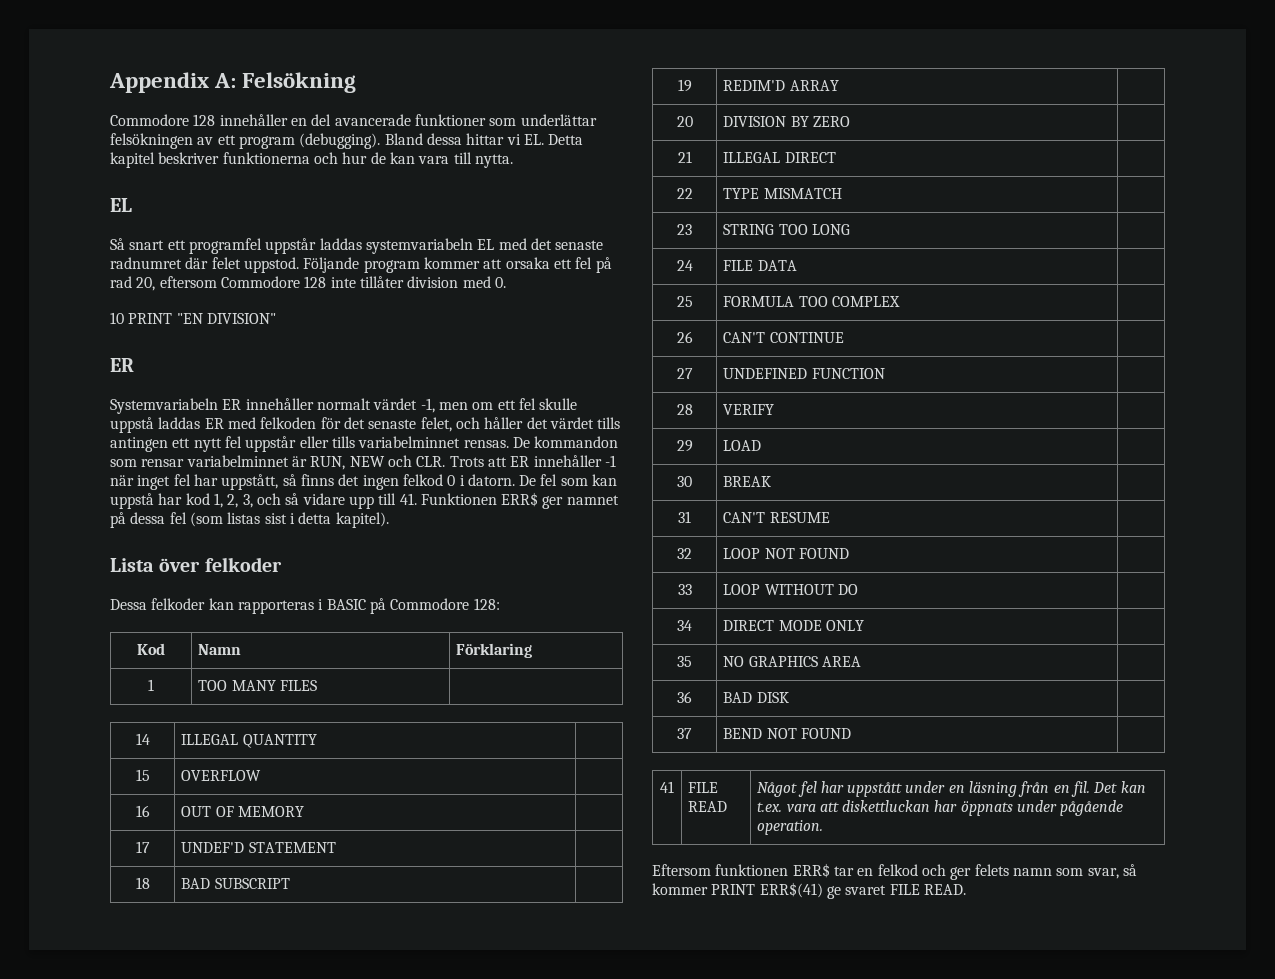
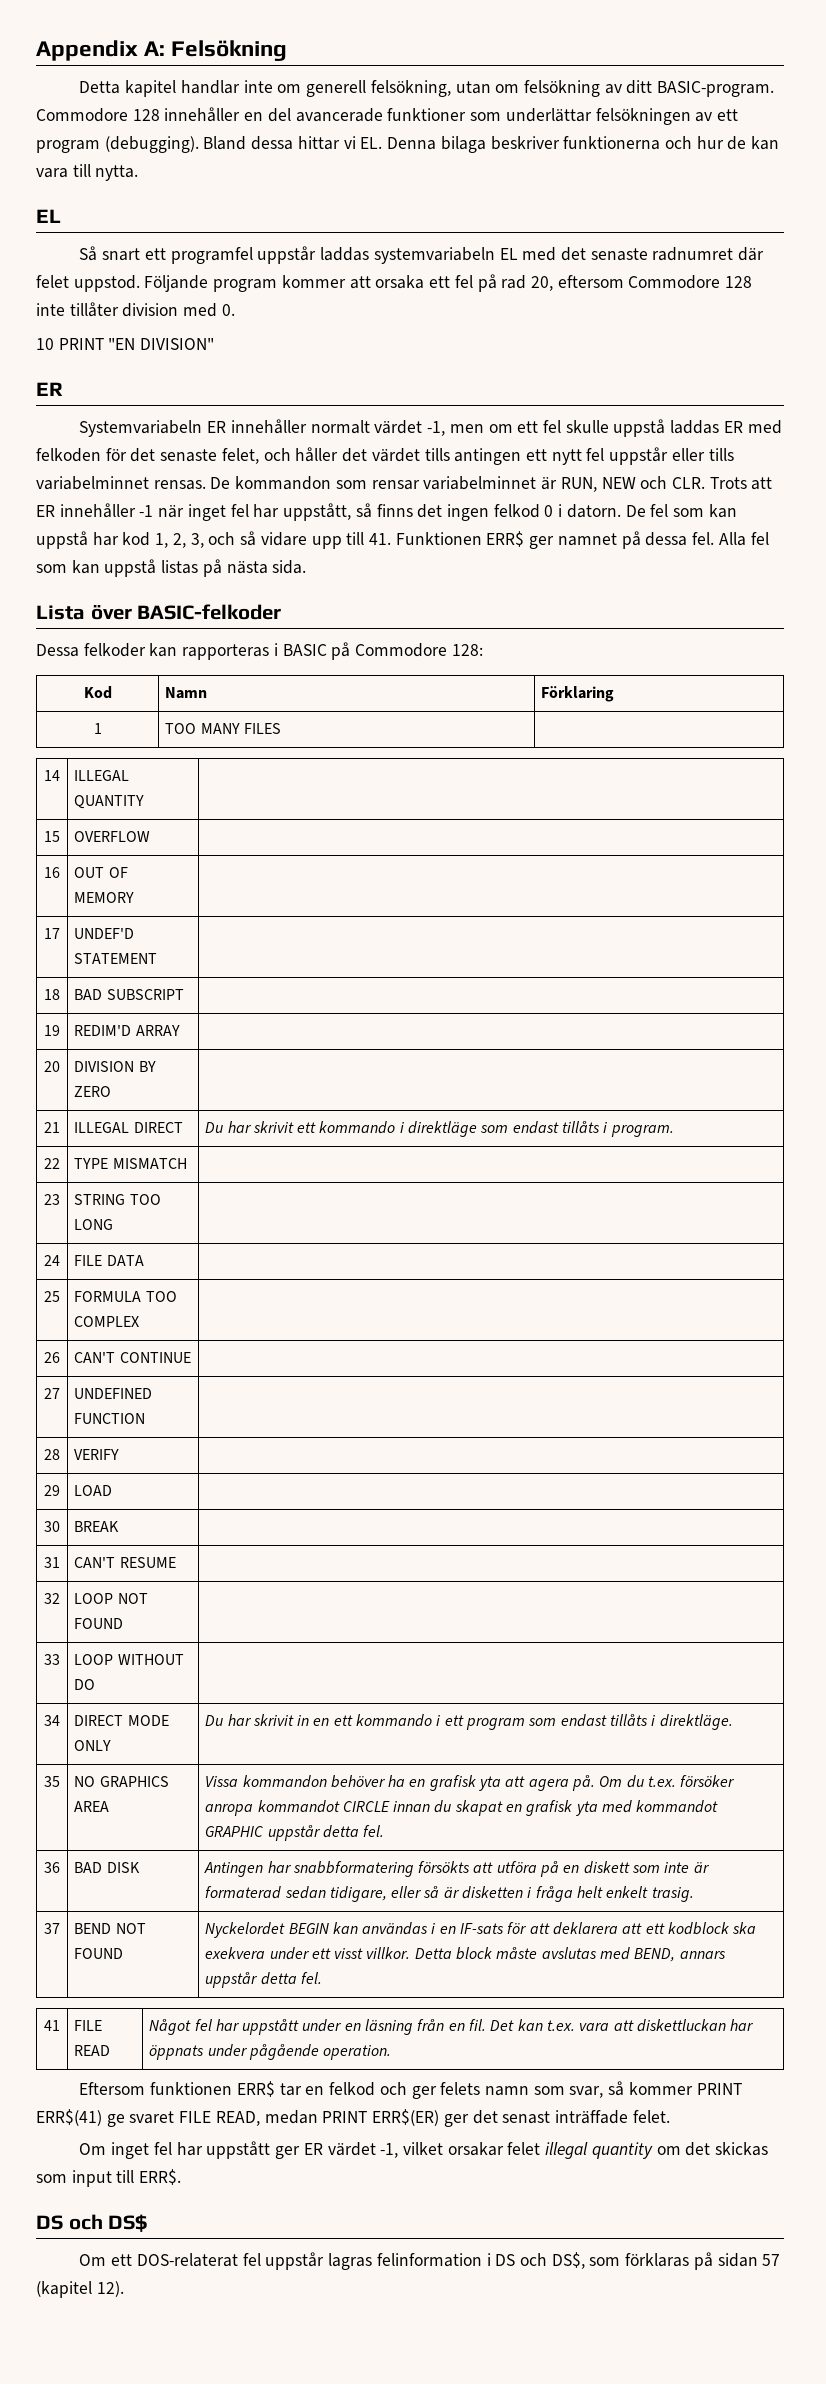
+ Detta kapitel handlar inte om generell felsökning, utan om felsökning av ditt BASIC-program.
- Bland dessa hittar vi EL. Detta kapitel beskriver funktionerna och hur de kan vara till nytta.
+ Bland dessa hittar vi EL. Denna bilaga beskriver funktionerna och hur de kan vara till nytta.
- De fel som kan uppstå har kod 1, 2, 3, och så vidare upp till 41. Funktionen ERR$ ger namnet på dessa fel (som listas sist i detta kapitel).
+ De fel som kan uppstå har kod 1, 2, 3, och så vidare upp till 41. Funktionen ERR$ ger namnet på dessa fel. Alla fel som kan uppstå listas på nästa sida.
- Lista över felkoder
+ Lista över BASIC-felkoder
- 21 | ILLEGAL DIRECT |
+ 21 | ILLEGAL DIRECT | Du har skrivit ett kommando i direktläge som endast tillåts i program.
- 34 | DIRECT MODE ONLY |
- 35 | NO GRAPHICS AREA |
- 36 | BAD DISK |
- 37 | BEND NOT FOUND |
+ 34 | DIRECT MODE ONLY | Du har skrivit in en ett kommando i ett program som endast tillåts i direktläge.
+ 35 | NO GRAPHICS AREA | Vissa kommandon behöver ha en grafisk yta att agera på. Om du t.ex. försöker anropa kommandot CIRCLE innan du skapat en grafisk yta med kommandot GRAPHIC uppstår detta fel.
+ 36 | BAD DISK | Antingen har snabbformatering försökts att utföra på en diskett som inte är formaterad sedan tidigare, eller så är disketten i fråga helt enkelt trasig.
+ 37 | BEND NOT FOUND | Nyckelordet BEGIN kan användas i en IF-sats för att deklarera att ett kodblock ska exekvera under ett visst villkor. Detta block måste avslutas med BEND, annars uppstår detta fel.
- Eftersom funktionen ERR$ tar en felkod och ger felets namn som svar, så kommer PRINT ERR$(41) ge svaret FILE READ.
+ Eftersom funktionen ERR$ tar en felkod och ger felets namn som svar, så kommer PRINT ERR$(41) ge svaret FILE READ, medan PRINT ERR$(ER) ger det senast inträffade felet.
+ Om inget fel har uppstått ger ER värdet -1, vilket orsakar felet illegal quantity om det skickas som input till ERR$.
+ DS och DS$
+ Om ett DOS-relaterat fel uppstår lagras felinformation i DS och DS$, som förklaras på sidan 57 (kapitel 12).

